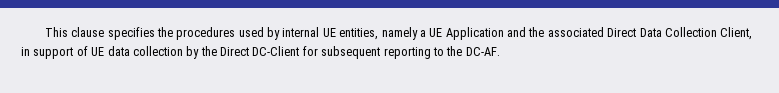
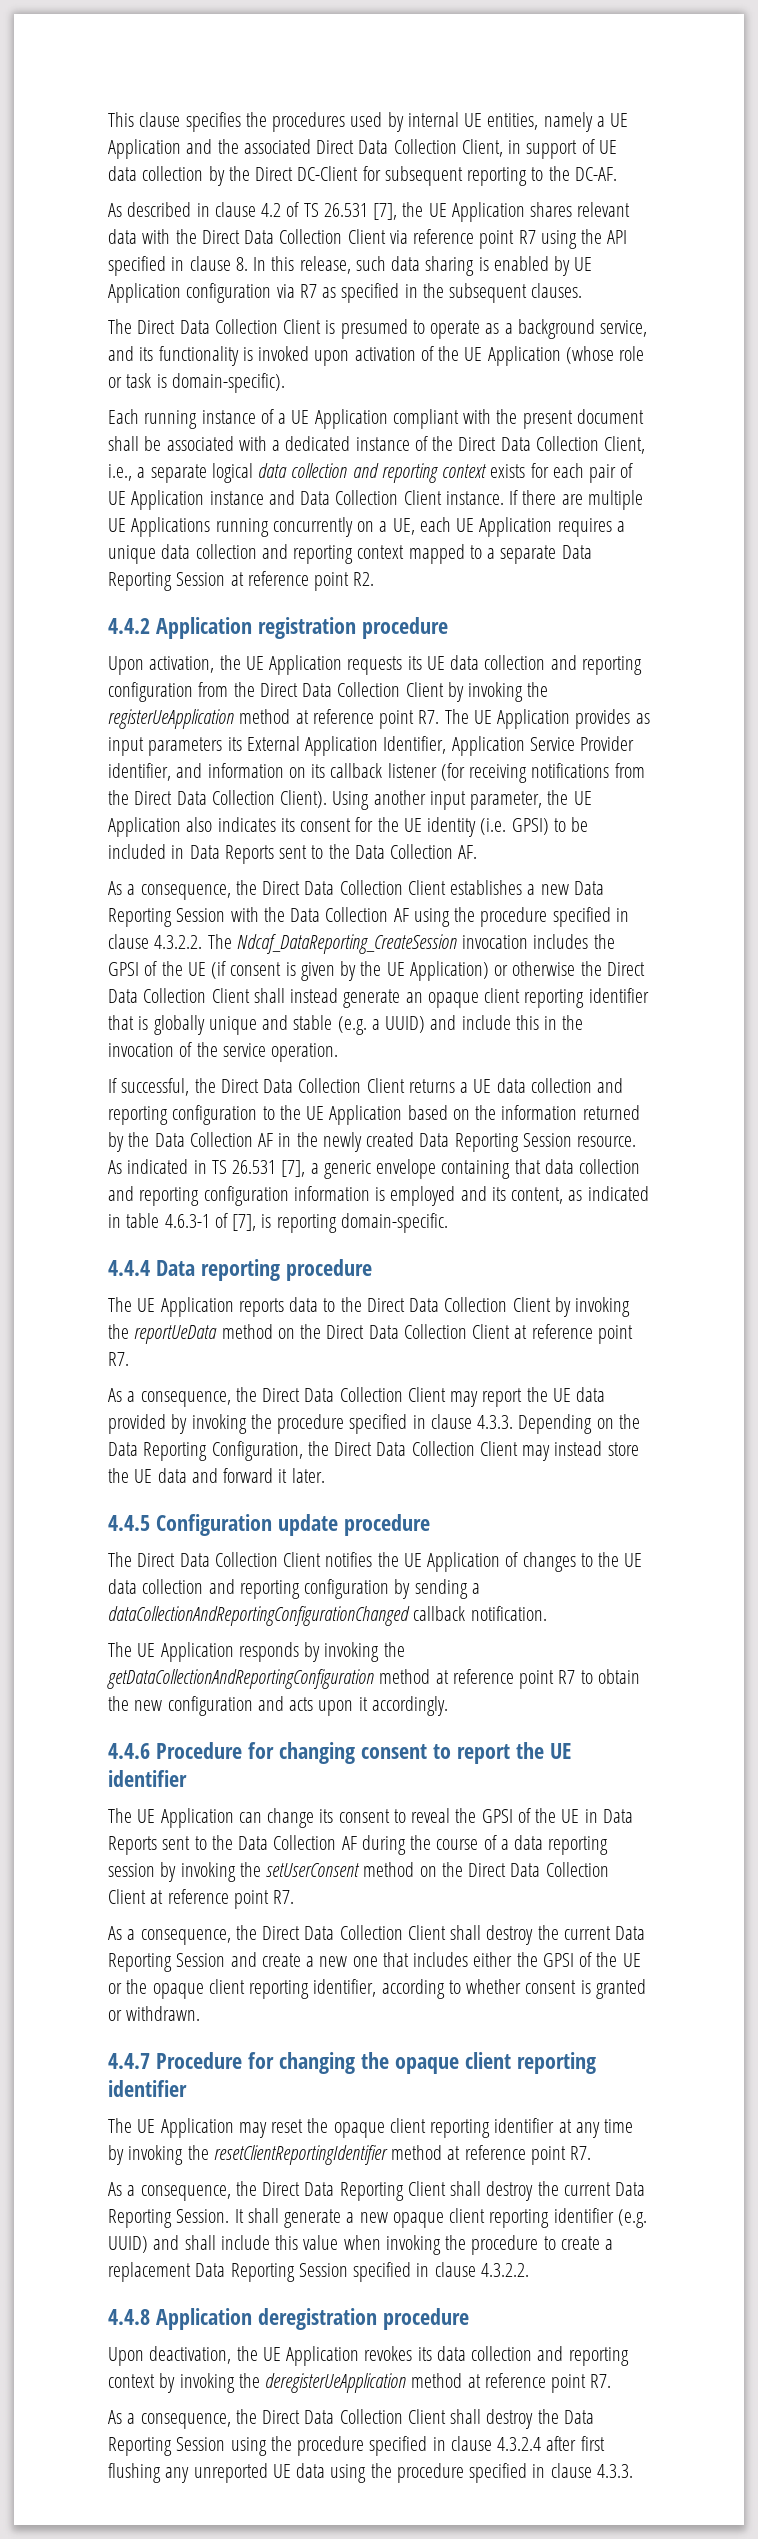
+ As described in clause 4.2 of TS 26.531 [7], the UE Application shares relevant data with the Direct Data Collection Client via reference point R7 using the API specified in clause 8. In this release, such data sharing is enabled by UE Application configuration via R7 as specified in the subsequent clauses.
+ The Direct Data Collection Client is presumed to operate as a background service, and its functionality is invoked upon activation of the UE Application (whose role or task is domain-specific).
+ Each running instance of a UE Application compliant with the present document shall be associated with a dedicated instance of the Direct Data Collection Client, i.e., a separate logical data collection and reporting context exists for each pair of UE Application instance and Data Collection Client instance. If there are multiple UE Applications running concurrently on a UE, each UE Application requires a unique data collection and reporting context mapped to a separate Data Reporting Session at reference point R2.
+ 4.4.2 Application registration procedure
+ Upon activation, the UE Application requests its UE data collection and reporting configuration from the Direct Data Collection Client by invoking the registerUeApplication method at reference point R7. The UE Application provides as input parameters its External Application Identifier, Application Service Provider identifier, and information on its callback listener (for receiving notifications from the Direct Data Collection Client). Using another input parameter, the UE Application also indicates its consent for the UE identity (i.e. GPSI) to be included in Data Reports sent to the Data Collection AF.
+ As a consequence, the Direct Data Collection Client establishes a new Data Reporting Session with the Data Collection AF using the procedure specified in clause 4.3.2.2. The Ndcaf_DataReporting_CreateSession invocation includes the GPSI of the UE (if consent is given by the UE Application) or otherwise the Direct Data Collection Client shall instead generate an opaque client reporting identifier that is globally unique and stable (e.g. a UUID) and include this in the invocation of the service operation.
+ If successful, the Direct Data Collection Client returns a UE data collection and reporting configuration to the UE Application based on the information returned by the Data Collection AF in the newly created Data Reporting Session resource. As indicated in TS 26.531 [7], a generic envelope containing that data collection and reporting configuration information is employed and its content, as indicated in table 4.6.3-1 of [7], is reporting domain-specific.
+ 4.4.4 Data reporting procedure
+ The UE Application reports data to the Direct Data Collection Client by invoking the reportUeData method on the Direct Data Collection Client at reference point R7.
+ As a consequence, the Direct Data Collection Client may report the UE data provided by invoking the procedure specified in clause 4.3.3. Depending on the Data Reporting Configuration, the Direct Data Collection Client may instead store the UE data and forward it later.
+ 4.4.5 Configuration update procedure
+ The Direct Data Collection Client notifies the UE Application of changes to the UE data collection and reporting configuration by sending a dataCollectionAndReportingConfigurationChanged callback notification.
+ The UE Application responds by invoking the getDataCollectionAndReportingConfiguration method at reference point R7 to obtain the new configuration and acts upon it accordingly.
+ 4.4.6 Procedure for changing consent to report the UE identifier
+ The UE Application can change its consent to reveal the GPSI of the UE in Data Reports sent to the Data Collection AF during the course of a data reporting session by invoking the setUserConsent method on the Direct Data Collection Client at reference point R7.
+ As a consequence, the Direct Data Collection Client shall destroy the current Data Reporting Session and create a new one that includes either the GPSI of the UE or the opaque client reporting identifier, according to whether consent is granted or withdrawn.
+ 4.4.7 Procedure for changing the opaque client reporting identifier
+ The UE Application may reset the opaque client reporting identifier at any time by invoking the resetClientReportingIdentifier method at reference point R7.
+ As a consequence, the Direct Data Reporting Client shall destroy the current Data Reporting Session. It shall generate a new opaque client reporting identifier (e.g. UUID) and shall include this value when invoking the procedure to create a replacement Data Reporting Session specified in clause 4.3.2.2.
+ 4.4.8 Application deregistration procedure
+ Upon deactivation, the UE Application revokes its data collection and reporting context by invoking the deregisterUeApplication method at reference point R7.
+ As a consequence, the Direct Data Collection Client shall destroy the Data Reporting Session using the procedure specified in clause 4.3.2.4 after first flushing any unreported UE data using the procedure specified in clause 4.3.3.

